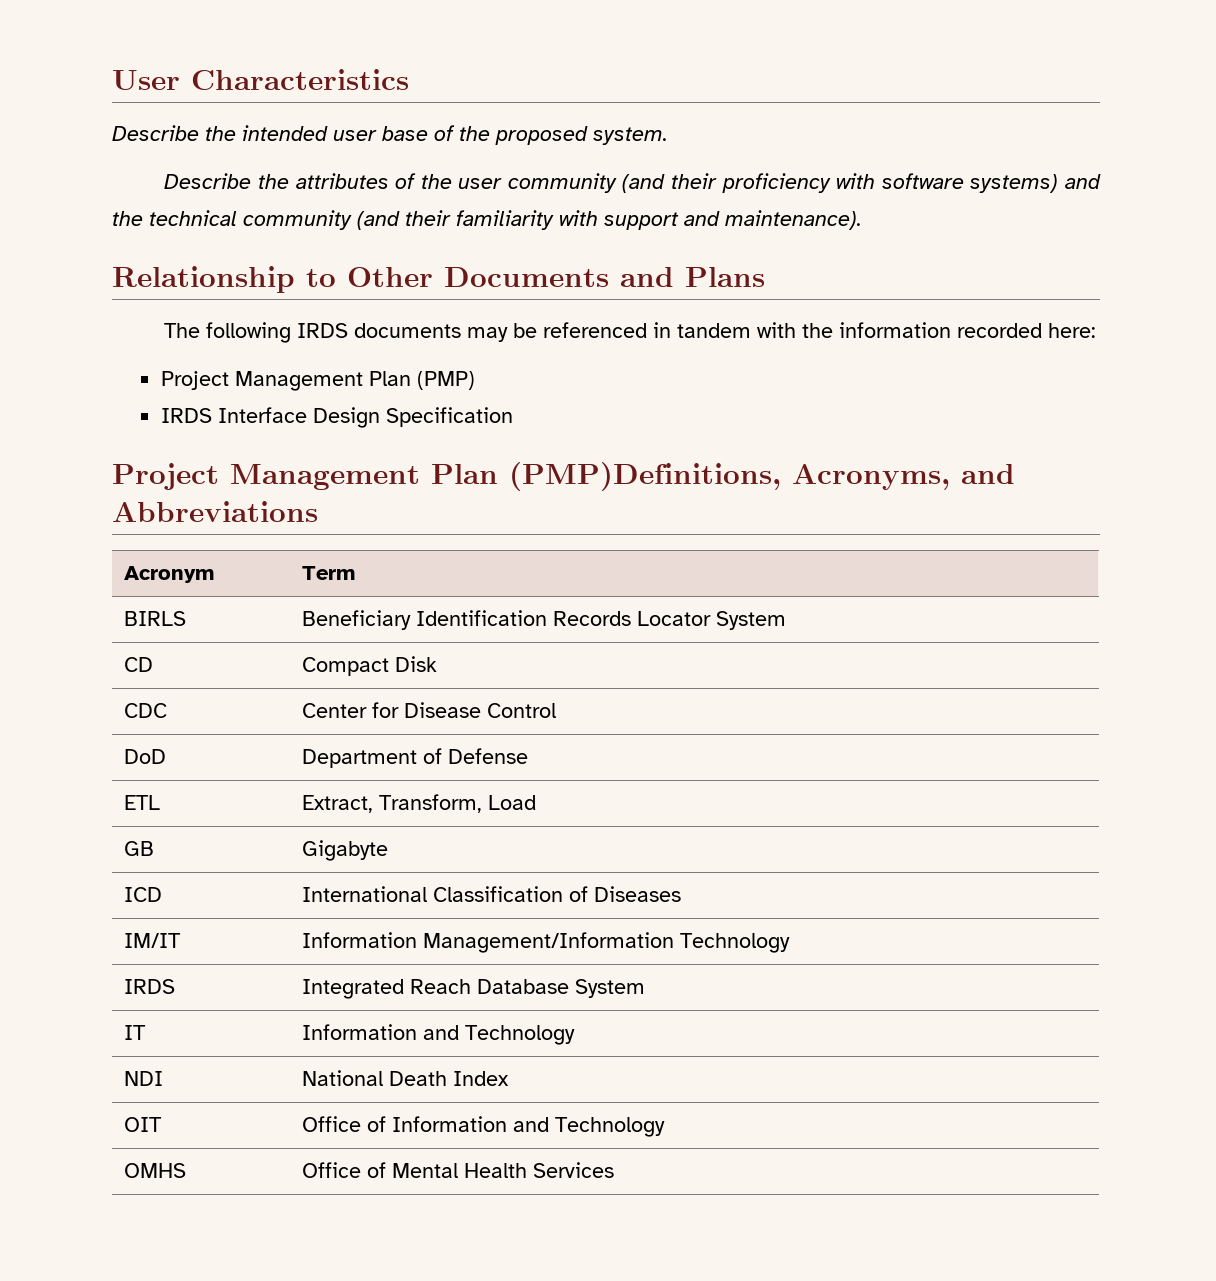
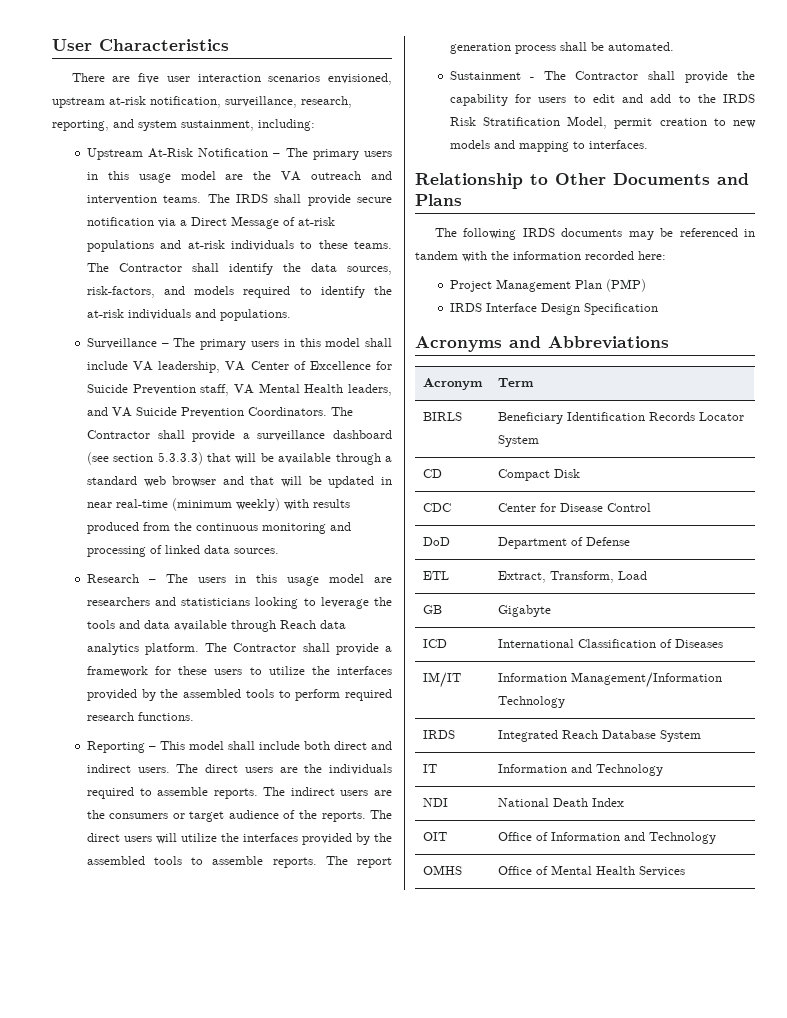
- Describe the intended user base of the proposed system.
- Describe the attributes of the user community (and their proficiency with software systems) and the technical community (and their familiarity with support and maintenance).
+ There are five user interaction scenarios envisioned, upstream at-risk notification, surveillance, research, reporting, and system sustainment, including:
+ Upstream At-Risk Notification – The primary users in this usage model are the VA outreach and intervention teams. The IRDS shall provide secure notification via a Direct Message of at-risk populations and at-risk individuals to these teams. The Contractor shall identify the data sources, risk-factors, and models required to identify the at-risk individuals and populations.
+ Surveillance – The primary users in this model shall include VA leadership, VA Center of Excellence for Suicide Prevention staff, VA Mental Health leaders, and VA Suicide Prevention Coordinators. The Contractor shall provide a surveillance dashboard (see section 5.3.3.3) that will be available through a standard web browser and that will be updated in near real-time (minimum weekly) with results produced from the continuous monitoring and processing of linked data sources.
+ Research – The users in this usage model are researchers and statisticians looking to leverage the tools and data available through Reach data analytics platform. The Contractor shall provide a framework for these users to utilize the interfaces provided by the assembled tools to perform required research functions.
+ Reporting – This model shall include both direct and indirect users. The direct users are the individuals required to assemble reports. The indirect users are the consumers or target audience of the reports. The direct users will utilize the interfaces provided by the assembled tools to assemble reports. The report generation process shall be automated.
+ Sustainment - The Contractor shall provide the capability for users to edit and add to the IRDS Risk Stratification Model, permit creation to new models and mapping to interfaces.
- Project Management Plan (PMP)Definitions, Acronyms, and Abbreviations
+ Acronyms and Abbreviations

